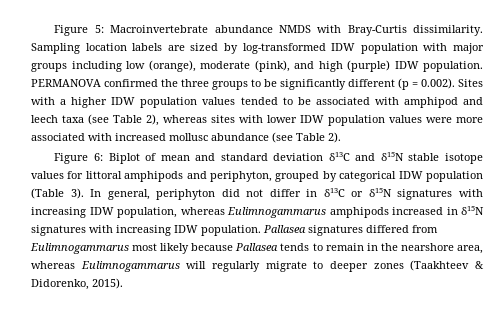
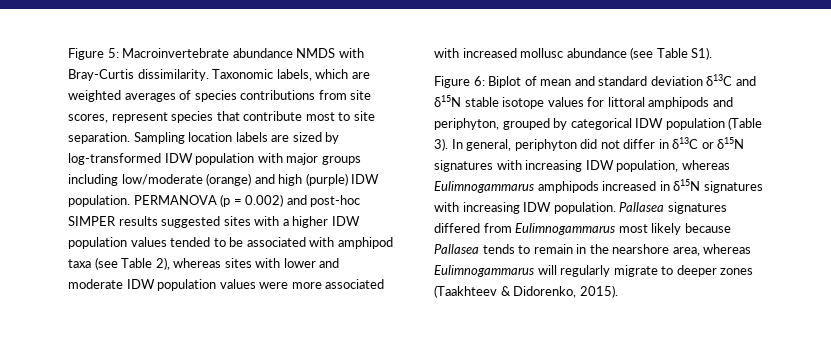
+ Taxonomic labels, which are weighted averages of species contributions from site scores, represent species that contribute most to site separation.
- Sampling location labels are sized by log-transformed IDW population with major groups including low (orange), moderate (pink), and high (purple) IDW population.
+ Sampling location labels are sized by log-transformed IDW population with major groups including low/moderate (orange) and high (purple) IDW population.
- PERMANOVA confirmed the three groups to be significantly different (p = 0.002). Sites with a higher IDW population values tended to be associated with amphipod and leech taxa (see Table 2), whereas sites with lower IDW population values were more associated with increased mollusc abundance (see Table 2).
+ PERMANOVA (p = 0.002) and post-hoc SIMPER results suggested sites with a higher IDW population values tended to be associated with amphipod taxa (see Table 2), whereas sites with lower and moderate IDW population values were more associated with increased mollusc abundance (see Table S1).

